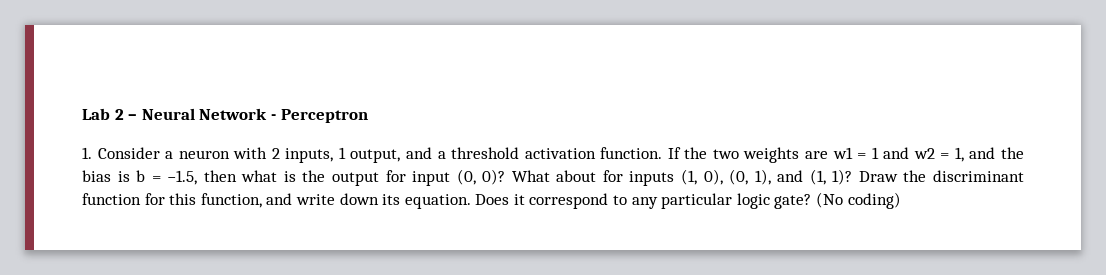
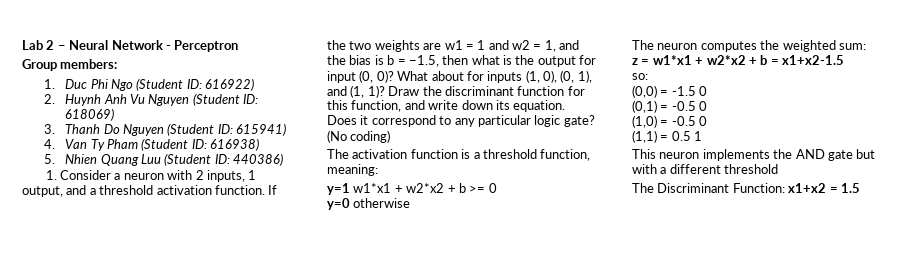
+ Group members:
+ 1. Duc Phi Ngo (Student ID: 616922)
+ 2. Huynh Anh Vu Nguyen (Student ID: 618069)
+ 3. Thanh Do Nguyen (Student ID: 615941)
+ 4. Van Ty Pham (Student ID: 616938)
+ 5. Nhien Quang Luu (Student ID: 440386)
+ The activation function is a threshold function, meaning:
+ y=1 w1*x1 + w2*x2 + b >= 0
+ y=0 otherwise
+ The neuron computes the weighted sum:
+ z = w1*x1 + w2*x2 + b = x1+x2-1.5
+ so:
+ (0,0) = -1.5 0
+ (0,1) = -0.5 0
+ (1,0) = -0.5 0
+ (1,1) = 0.5 1
+ This neuron implements the AND gate but with a different threshold
+ The Discriminant Function: x1+x2 = 1.5

